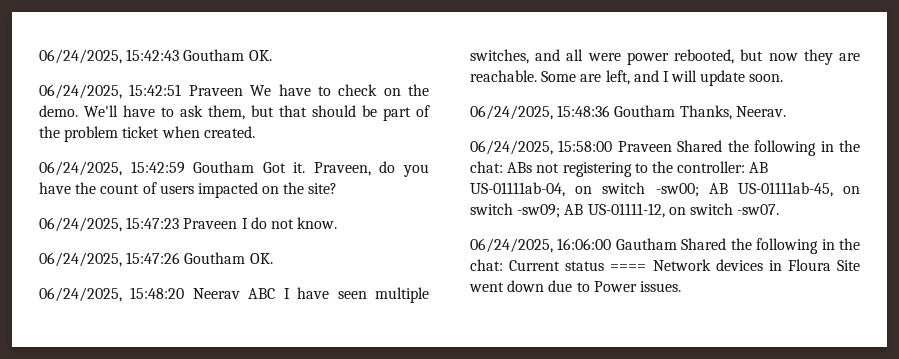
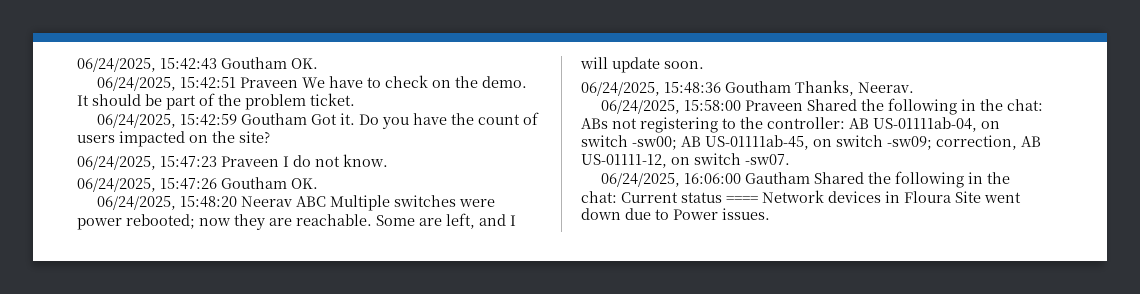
- We'll have to ask them, but that should be part of the problem ticket when created.
+ It should be part of the problem ticket.
- Praveen, do you have the count of users impacted on the site?
+ Do you have the count of users impacted on the site?
- 06/24/2025, 15:48:20 Neerav ABC I have seen multiple switches, and all were power rebooted, but now they are reachable.
+ 06/24/2025, 15:48:20 Neerav ABC Multiple switches were power rebooted; now they are reachable.
- 06/24/2025, 15:58:00 Praveen Shared the following in the chat: ABs not registering to the controller: AB US-01111ab-04, on switch -sw00; AB US-01111ab-45, on switch -sw09; AB US-01111-12, on switch -sw07.
+ 06/24/2025, 15:58:00 Praveen Shared the following in the chat: ABs not registering to the controller: AB US-01111ab-04, on switch -sw00; AB US-01111ab-45, on switch -sw09; correction, AB US-01111-12, on switch -sw07.

